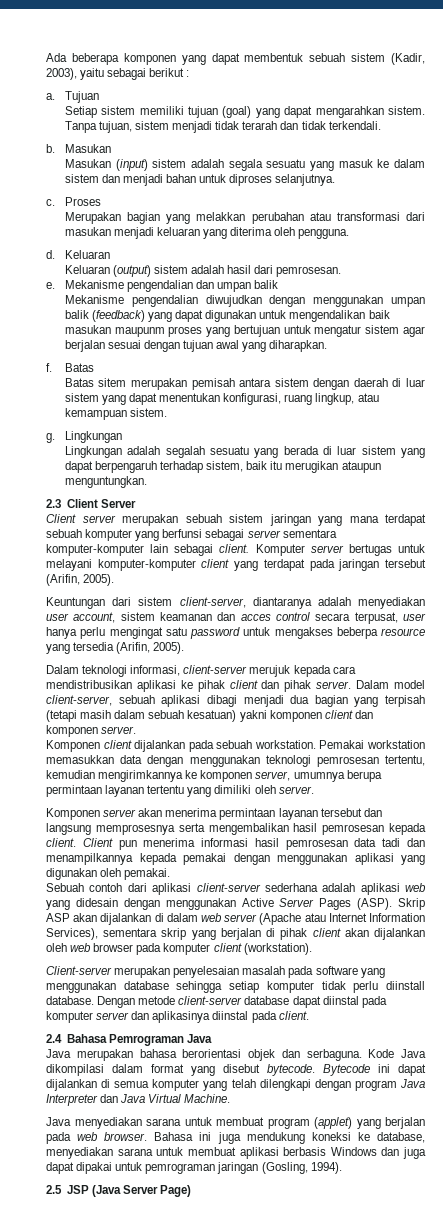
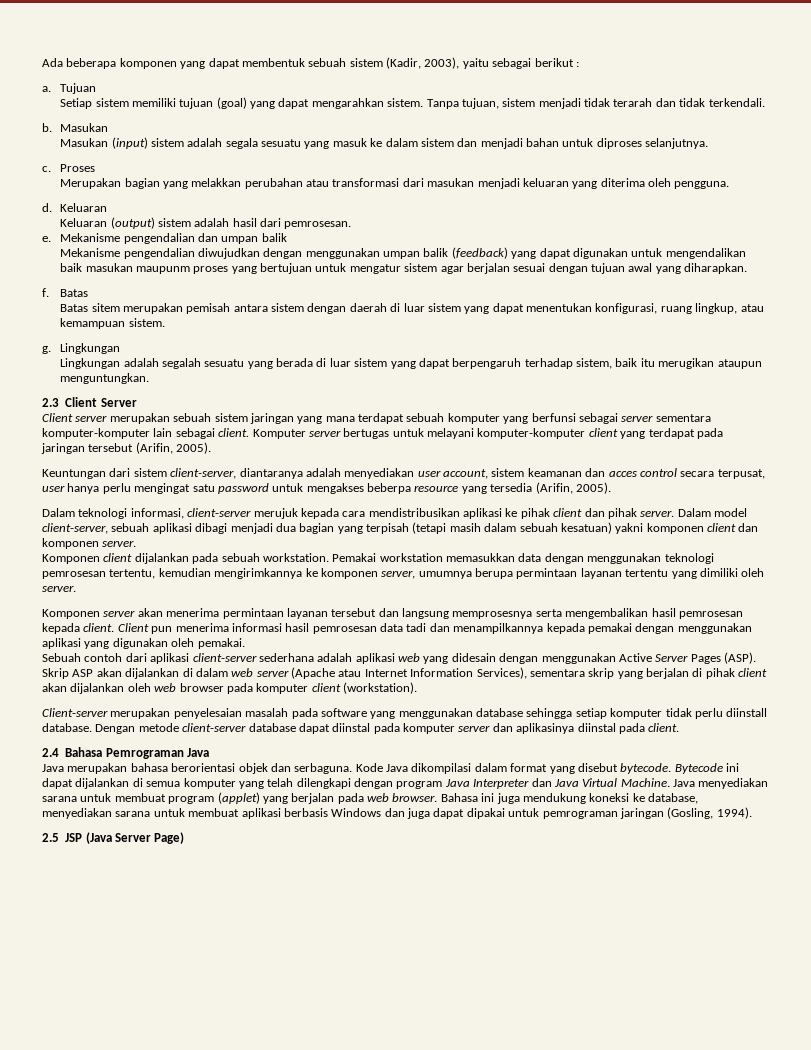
- Bytecode ini dapat dijalankan di semua komputer yang telah dilengkapi dengan program Java Interpreter dan Java Virtual Machine.
- Java menyediakan sarana untuk membuat program (applet) yang berjalan pada web browser.
+ Bytecode ini dapat dijalankan di semua komputer yang telah dilengkapi dengan program Java Interpreter dan Java Virtual Machine. Java menyediakan sarana untuk membuat program (applet) yang berjalan pada web browser.

